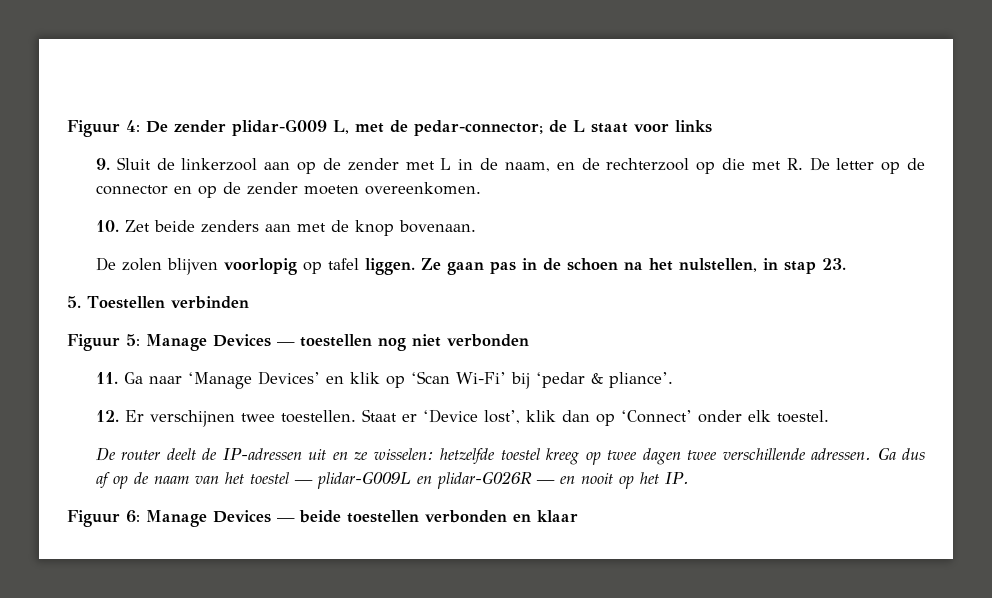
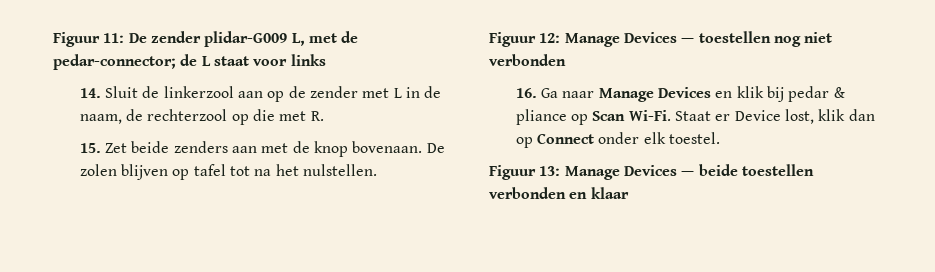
- Figuur 4: De zender plidar-G009 L, met de pedar-connector; de L staat voor links
+ Figuur 11: De zender plidar-G009 L, met de pedar-connector; de L staat voor links
- 9. Sluit de linkerzool aan op de zender met L in de naam, en de rechterzool op die met R. De letter op de connector en op de zender moeten overeenkomen.
- 10. Zet beide zenders aan met de knop bovenaan.
- De zolen blijven voorlopig op tafel liggen. Ze gaan pas in de schoen na het nulstellen, in stap 23.
- 5. Toestellen verbinden
- Figuur 5: Manage Devices — toestellen nog niet verbonden
+ 14. Sluit de linkerzool aan op de zender met L in de naam, de rechterzool op die met R.
+ 15. Zet beide zenders aan met de knop bovenaan. De zolen blijven op tafel tot na het nulstellen.
+ Figuur 12: Manage Devices — toestellen nog niet verbonden
- 11. Ga naar ‘Manage Devices’ en klik op ‘Scan Wi-Fi’ bij ‘pedar & pliance’.
- 12. Er verschijnen twee toestellen. Staat er ‘Device lost’, klik dan op ‘Connect’ onder elk toestel.
+ 16. Ga naar Manage Devices en klik bij pedar & pliance op Scan Wi-Fi. Staat er Device lost, klik dan op Connect onder elk toestel.
- De router deelt de IP-adressen uit en ze wisselen: hetzelfde toestel kreeg op twee dagen twee verschillende adressen. Ga dus af op de naam van het toestel — plidar-G009L en plidar-G026R — en nooit op het IP.
- Figuur 6: Manage Devices — beide toestellen verbonden en klaar
+ Figuur 13: Manage Devices — beide toestellen verbonden en klaar

